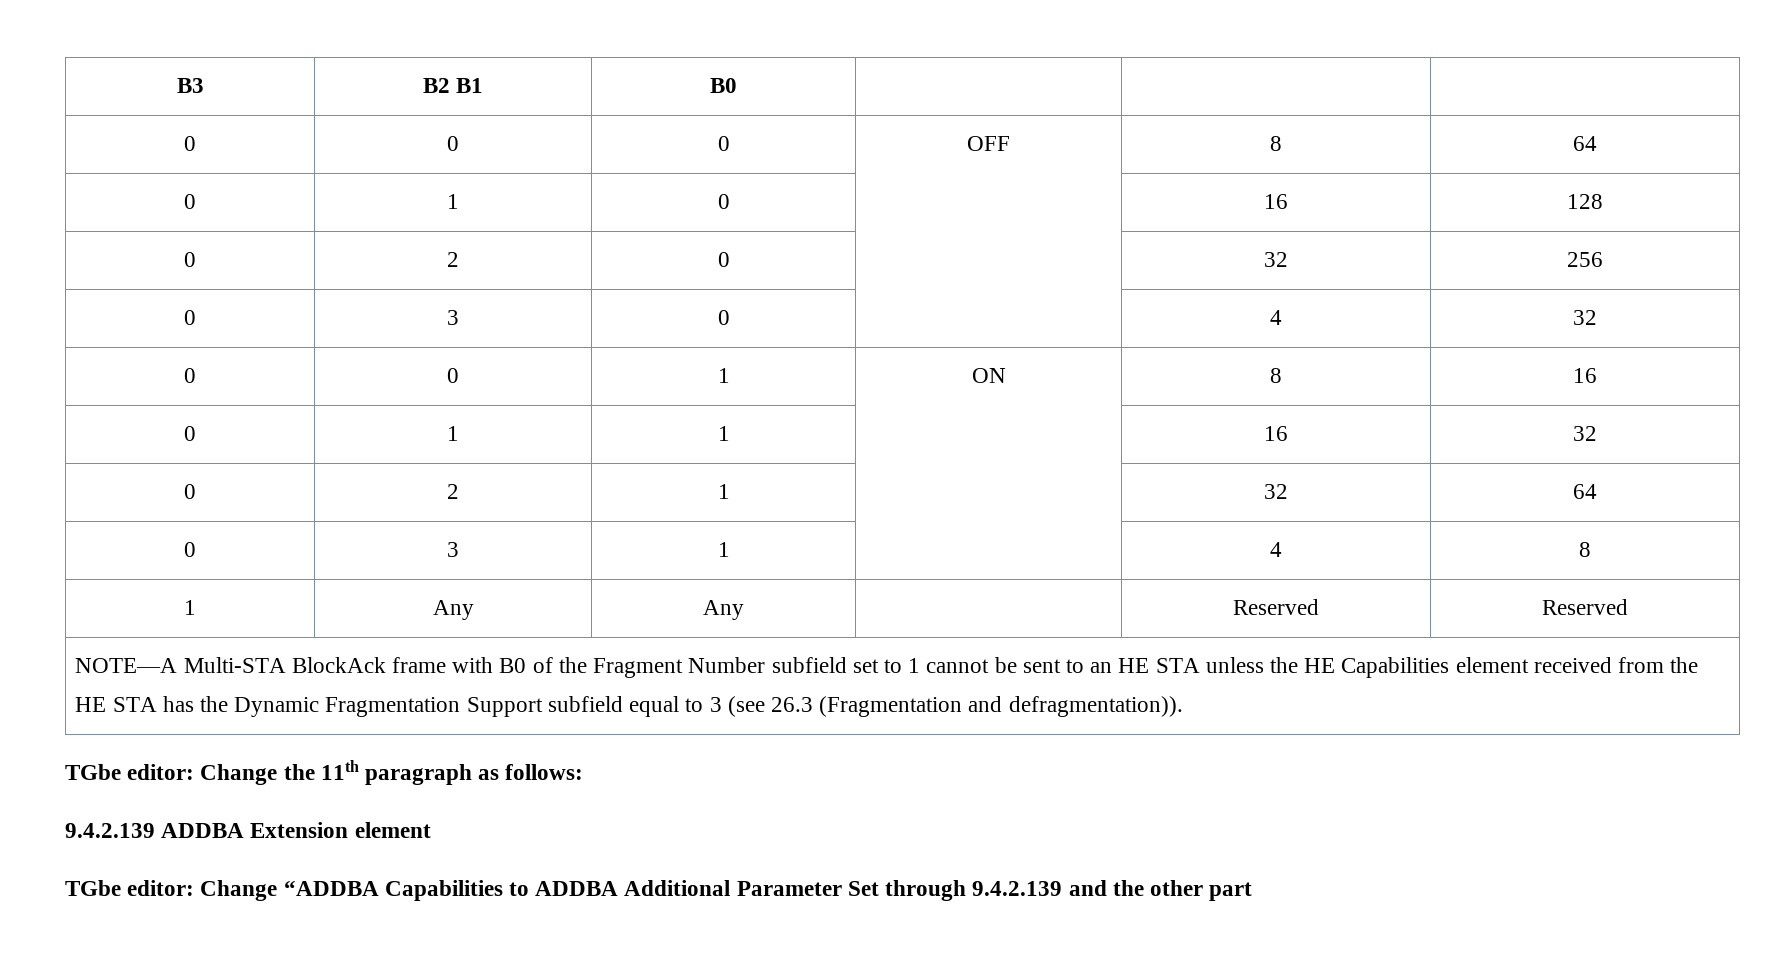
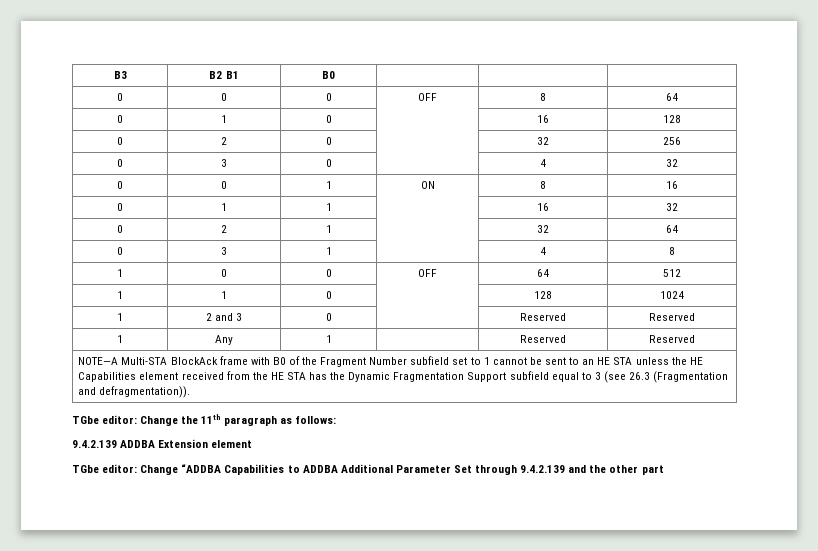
+ 1 | 0 | 0 | OFF | 64 | 512
+ 1 | 1 | 0 | | 128 | 1024
+ 1 | 2 and 3 | 0 | | Reserved | Reserved
- 1 | Any | Any | | Reserved | Reserved
+ 1 | Any | 1 | | Reserved | Reserved

